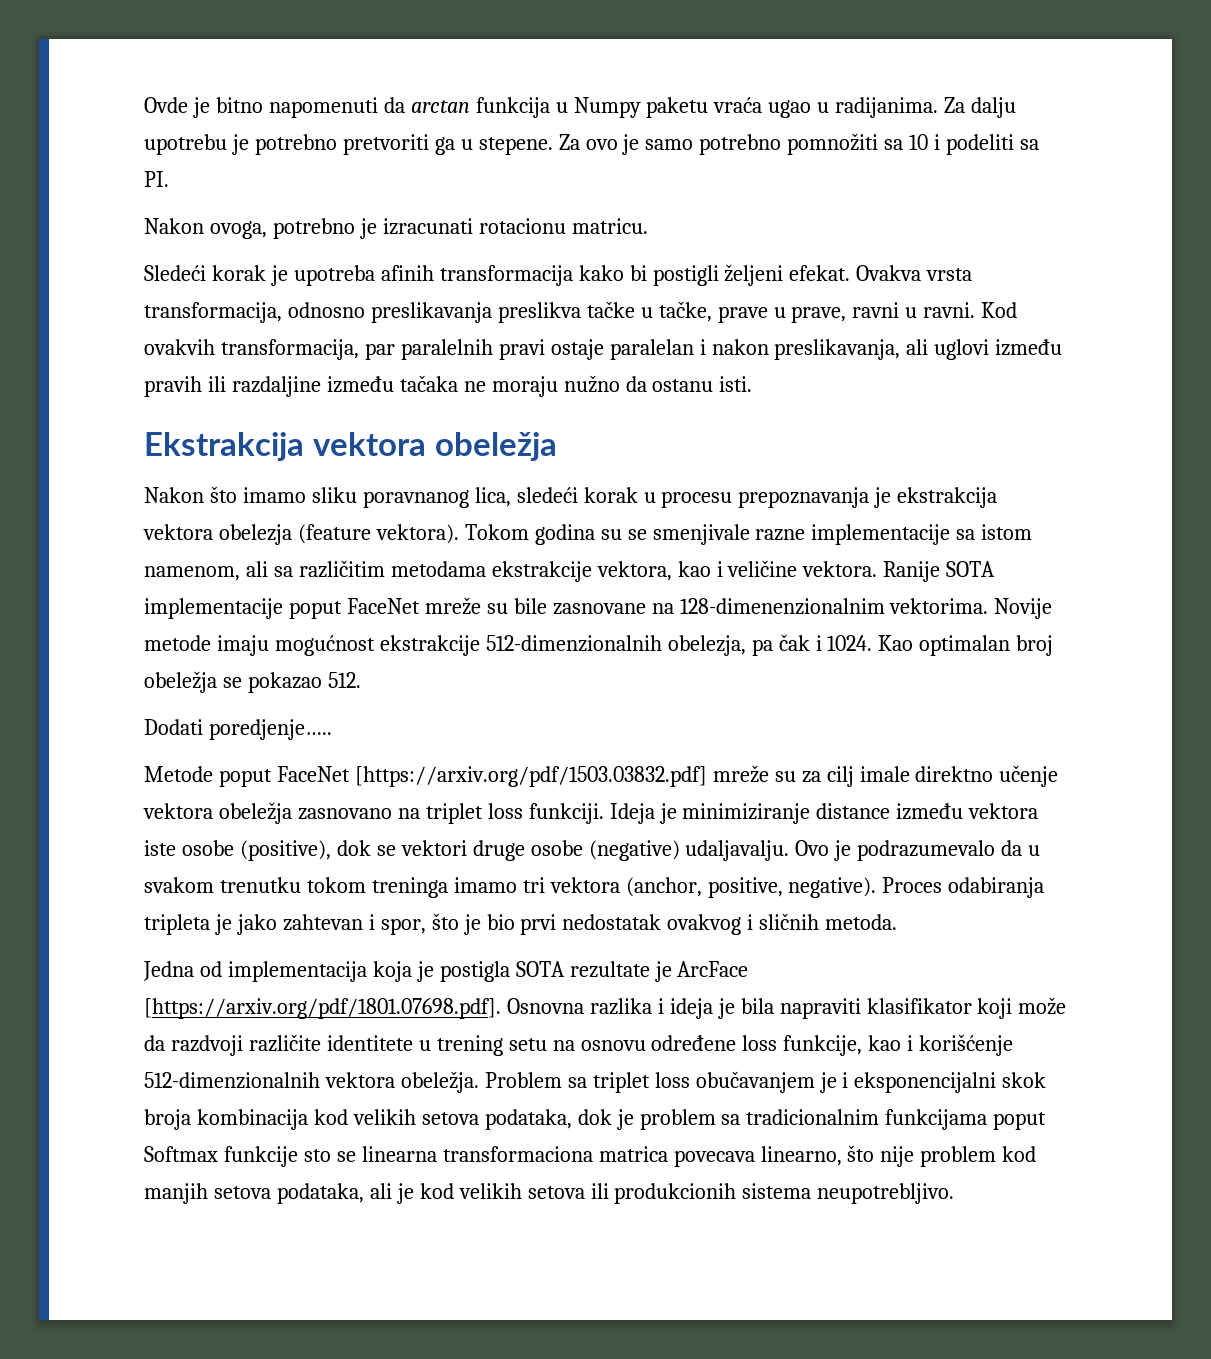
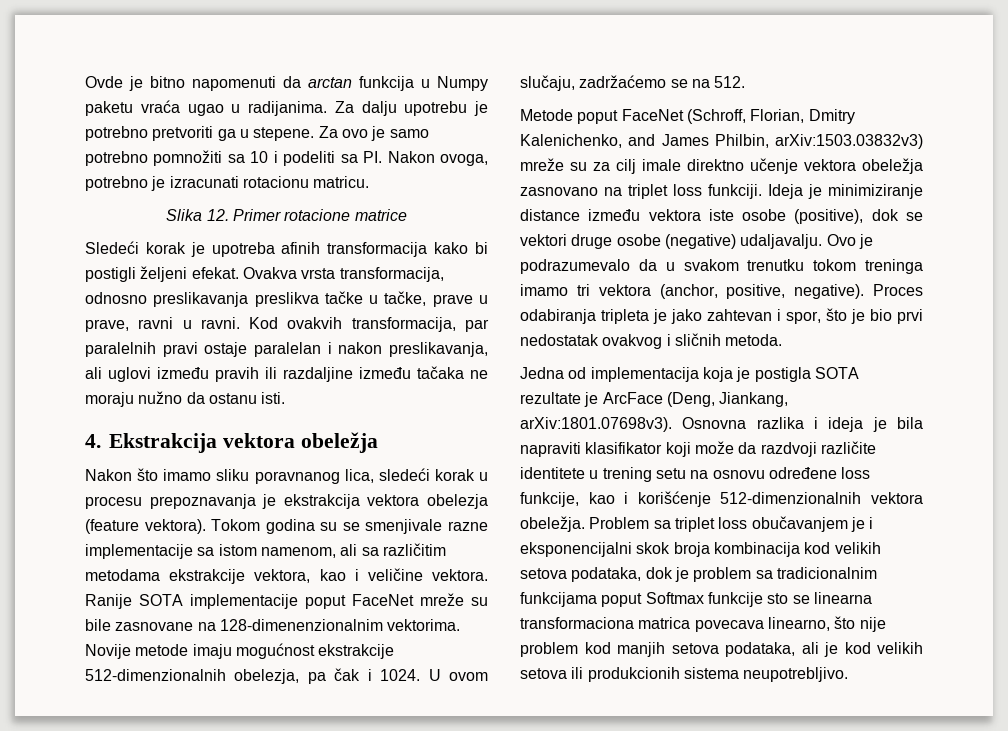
- Za ovo je samo potrebno pomnožiti sa 10 i podeliti sa PI.
- Nakon ovoga, potrebno je izracunati rotacionu matricu.
+ Za ovo je samo potrebno pomnožiti sa 10 i podeliti sa PI. Nakon ovoga, potrebno je izracunati rotacionu matricu.
+ Slika 12. Primer rotacione matrice
- Ekstrakcija vektora obeležja
+ 4. Ekstrakcija vektora obeležja
- Kao optimalan broj obeležja se pokazao 512.
+ U ovom slučaju, zadržaćemo se na 512.
- Dodati poredjenje…..
- Metode poput FaceNet [https://arxiv.org/pdf/1503.03832.pdf] mreže su za cilj imale direktno učenje vektora obeležja zasnovano na triplet loss funkciji.
+ Metode poput FaceNet (Schroff, Florian, Dmitry Kalenichenko, and James Philbin, arXiv:1503.03832v3) mreže su za cilj imale direktno učenje vektora obeležja zasnovano na triplet loss funkciji.
- Jedna od implementacija koja je postigla SOTA rezultate je ArcFace [https://arxiv.org/pdf/1801.07698.pdf]. Osnovna razlika i ideja je bila napraviti klasifikator koji može da razdvoji različite identitete u trening setu na osnovu određene loss funkcije, kao i korišćenje 512-dimenzionalnih vektora obeležja.
+ Jedna od implementacija koja je postigla SOTA rezultate je ArcFace (Deng, Jiankang, arXiv:1801.07698v3). Osnovna razlika i ideja je bila napraviti klasifikator koji može da razdvoji različite identitete u trening setu na osnovu određene loss funkcije, kao i korišćenje 512-dimenzionalnih vektora obeležja.

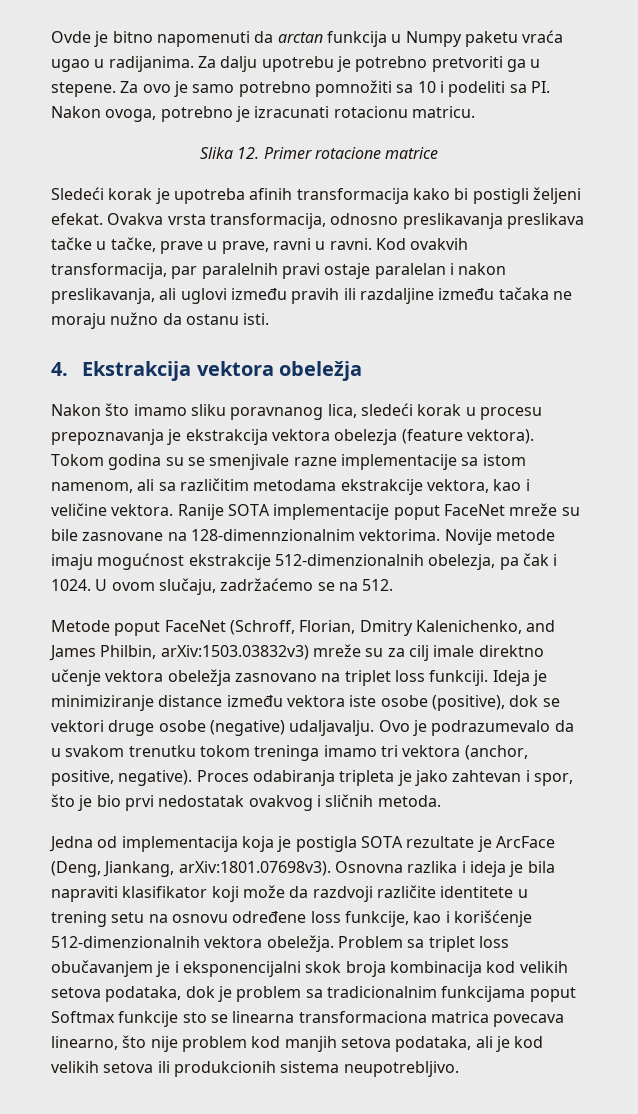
- Ovakva vrsta transformacija, odnosno preslikavanja preslikva tačke u tačke, prave u prave, ravni u ravni.
+ Ovakva vrsta transformacija, odnosno preslikavanja preslikava tačke u tačke, prave u prave, ravni u ravni.
- Ranije SOTA implementacije poput FaceNet mreže su bile zasnovane na 128-dimenenzionalnim vektorima.
+ Ranije SOTA implementacije poput FaceNet mreže su bile zasnovane na 128-dimennzionalnim vektorima.

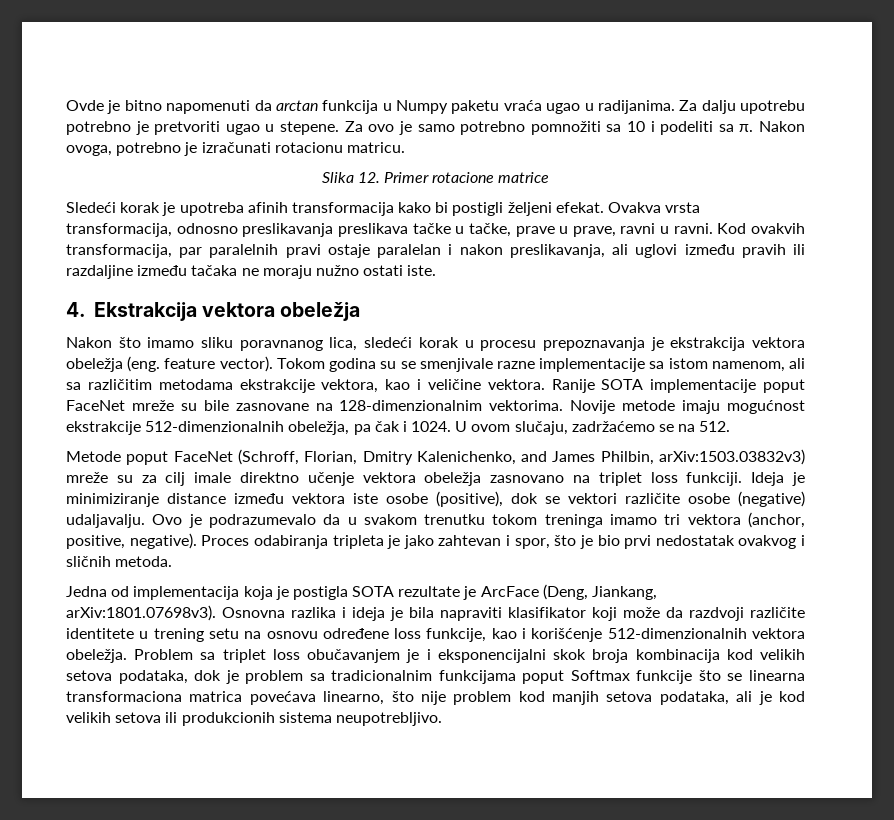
- Za dalju upotrebu je potrebno pretvoriti ga u stepene.
+ Za dalju upotrebu potrebno je pretvoriti ugao u stepene.
- Za ovo je samo potrebno pomnožiti sa 10 i podeliti sa PI. Nakon ovoga, potrebno je izracunati rotacionu matricu.
+ Za ovo je samo potrebno pomnožiti sa 10 i podeliti sa π. Nakon ovoga, potrebno je izračunati rotacionu matricu.
- Kod ovakvih transformacija, par paralelnih pravi ostaje paralelan i nakon preslikavanja, ali uglovi između pravih ili razdaljine između tačaka ne moraju nužno da ostanu isti.
+ Kod ovakvih transformacija, par paralelnih pravi ostaje paralelan i nakon preslikavanja, ali uglovi između pravih ili razdaljine između tačaka ne moraju nužno ostati iste.
- Nakon što imamo sliku poravnanog lica, sledeći korak u procesu prepoznavanja je ekstrakcija vektora obelezja (feature vektora).
+ Nakon što imamo sliku poravnanog lica, sledeći korak u procesu prepoznavanja je ekstrakcija vektora obeležja (eng. feature vector).
- Ranije SOTA implementacije poput FaceNet mreže su bile zasnovane na 128-dimennzionalnim vektorima.
+ Ranije SOTA implementacije poput FaceNet mreže su bile zasnovane na 128-dimenzionalnim vektorima.
- Novije metode imaju mogućnost ekstrakcije 512-dimenzionalnih obelezja, pa čak i 1024.
+ Novije metode imaju mogućnost ekstrakcije 512-dimenzionalnih obeležja, pa čak i 1024.
- Ideja je minimiziranje distance između vektora iste osobe (positive), dok se vektori druge osobe (negative) udaljavalju.
+ Ideja je minimiziranje distance između vektora iste osobe (positive), dok se vektori različite osobe (negative) udaljavalju.
- Problem sa triplet loss obučavanjem je i eksponencijalni skok broja kombinacija kod velikih setova podataka, dok je problem sa tradicionalnim funkcijama poput Softmax funkcije sto se linearna transformaciona matrica povecava linearno, što nije problem kod manjih setova podataka, ali je kod velikih setova ili produkcionih sistema neupotrebljivo.
+ Problem sa triplet loss obučavanjem je i eksponencijalni skok broja kombinacija kod velikih setova podataka, dok je problem sa tradicionalnim funkcijama poput Softmax funkcije što se linearna transformaciona matrica povećava linearno, što nije problem kod manjih setova podataka, ali je kod velikih setova ili produkcionih sistema neupotrebljivo.

